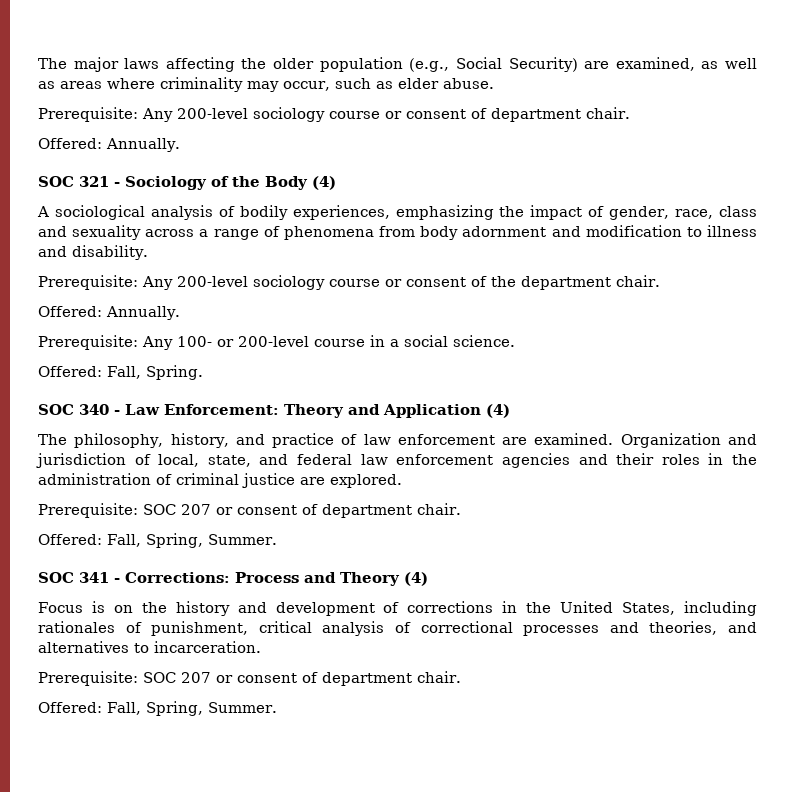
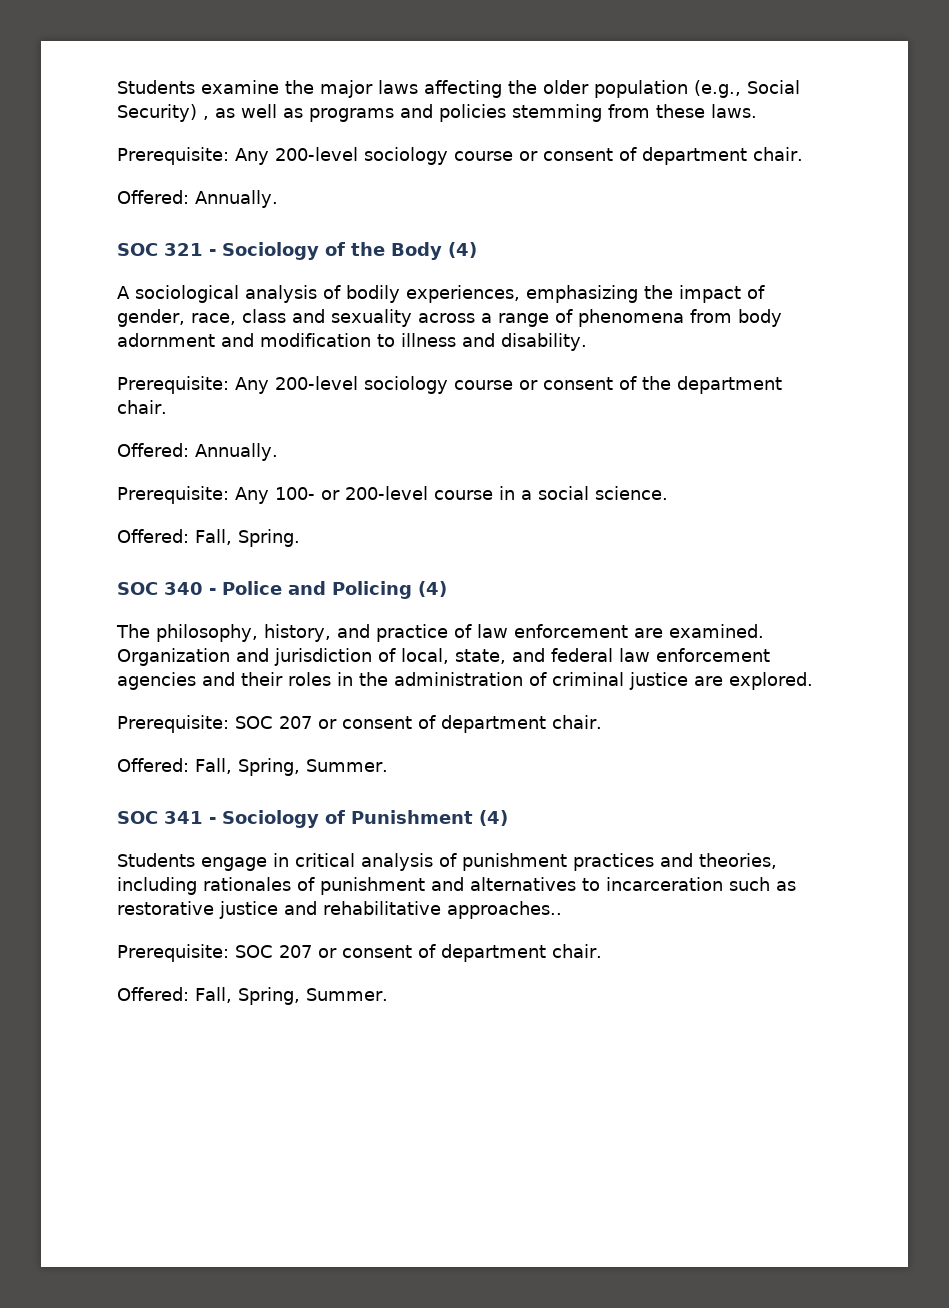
- The major laws affecting the older population (e.g., Social Security) are examined, as well as areas where criminality may occur, such as elder abuse.
+ Students examine the major laws affecting the older population (e.g., Social Security) , as well as programs and policies stemming from these laws.
- SOC 340 - Law Enforcement: Theory and Application (4)
+ SOC 340 - Police and Policing (4)
- SOC 341 - Corrections: Process and Theory (4)
- Focus is on the history and development of corrections in the United States, including rationales of punishment, critical analysis of correctional processes and theories, and alternatives to incarceration.
+ SOC 341 - Sociology of Punishment (4)
+ Students engage in critical analysis of punishment practices and theories, including rationales of punishment and alternatives to incarceration such as restorative justice and rehabilitative approaches..

